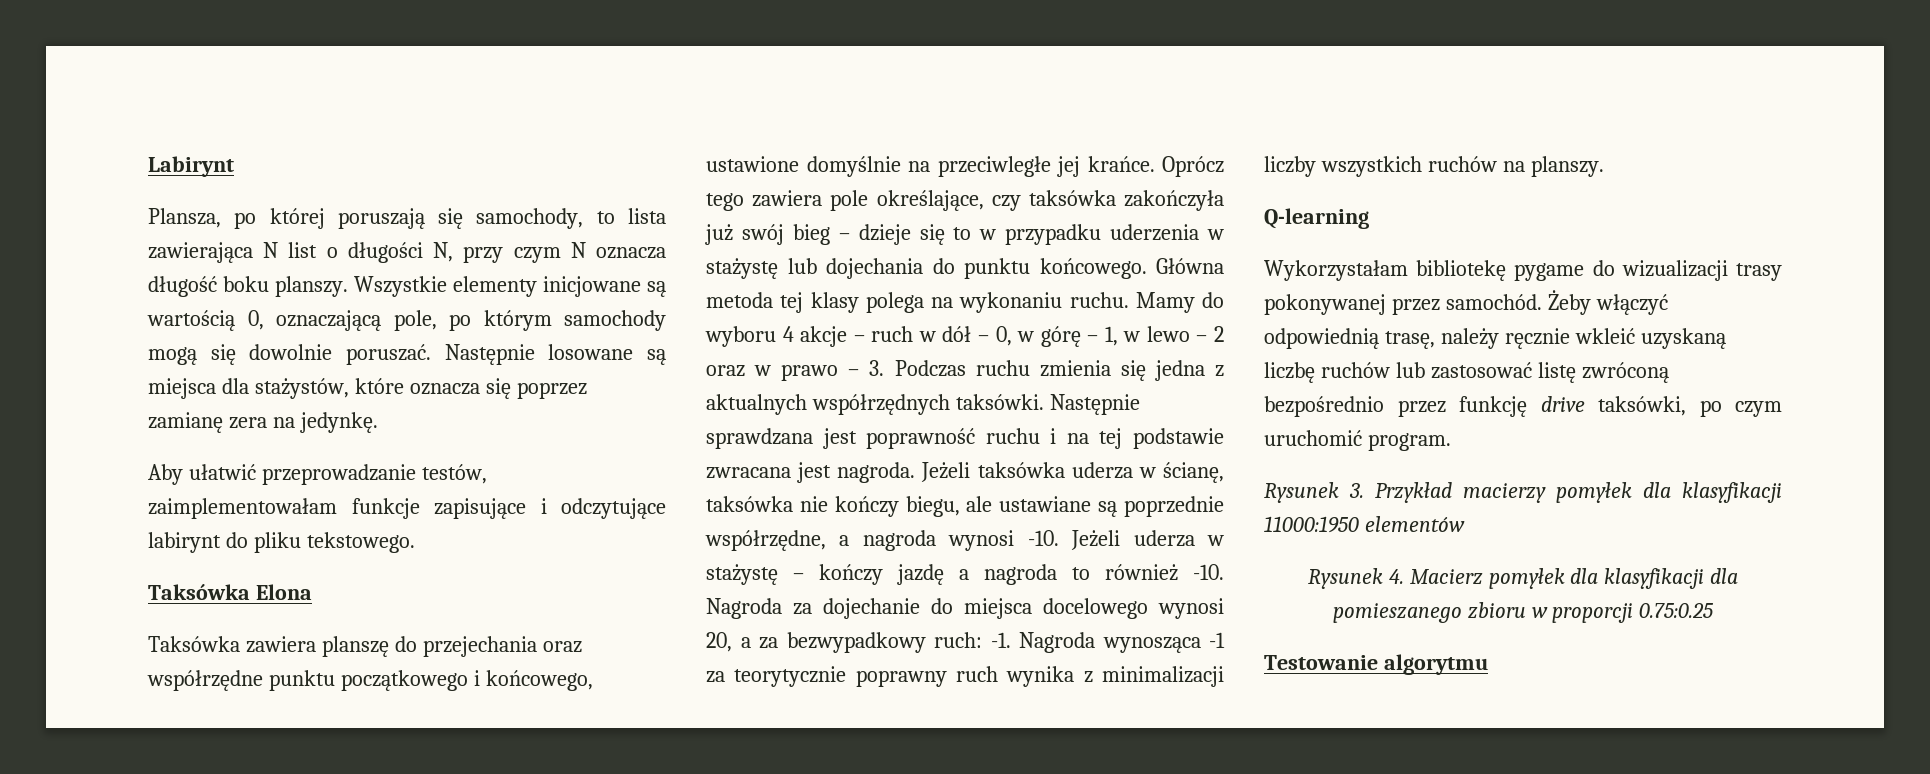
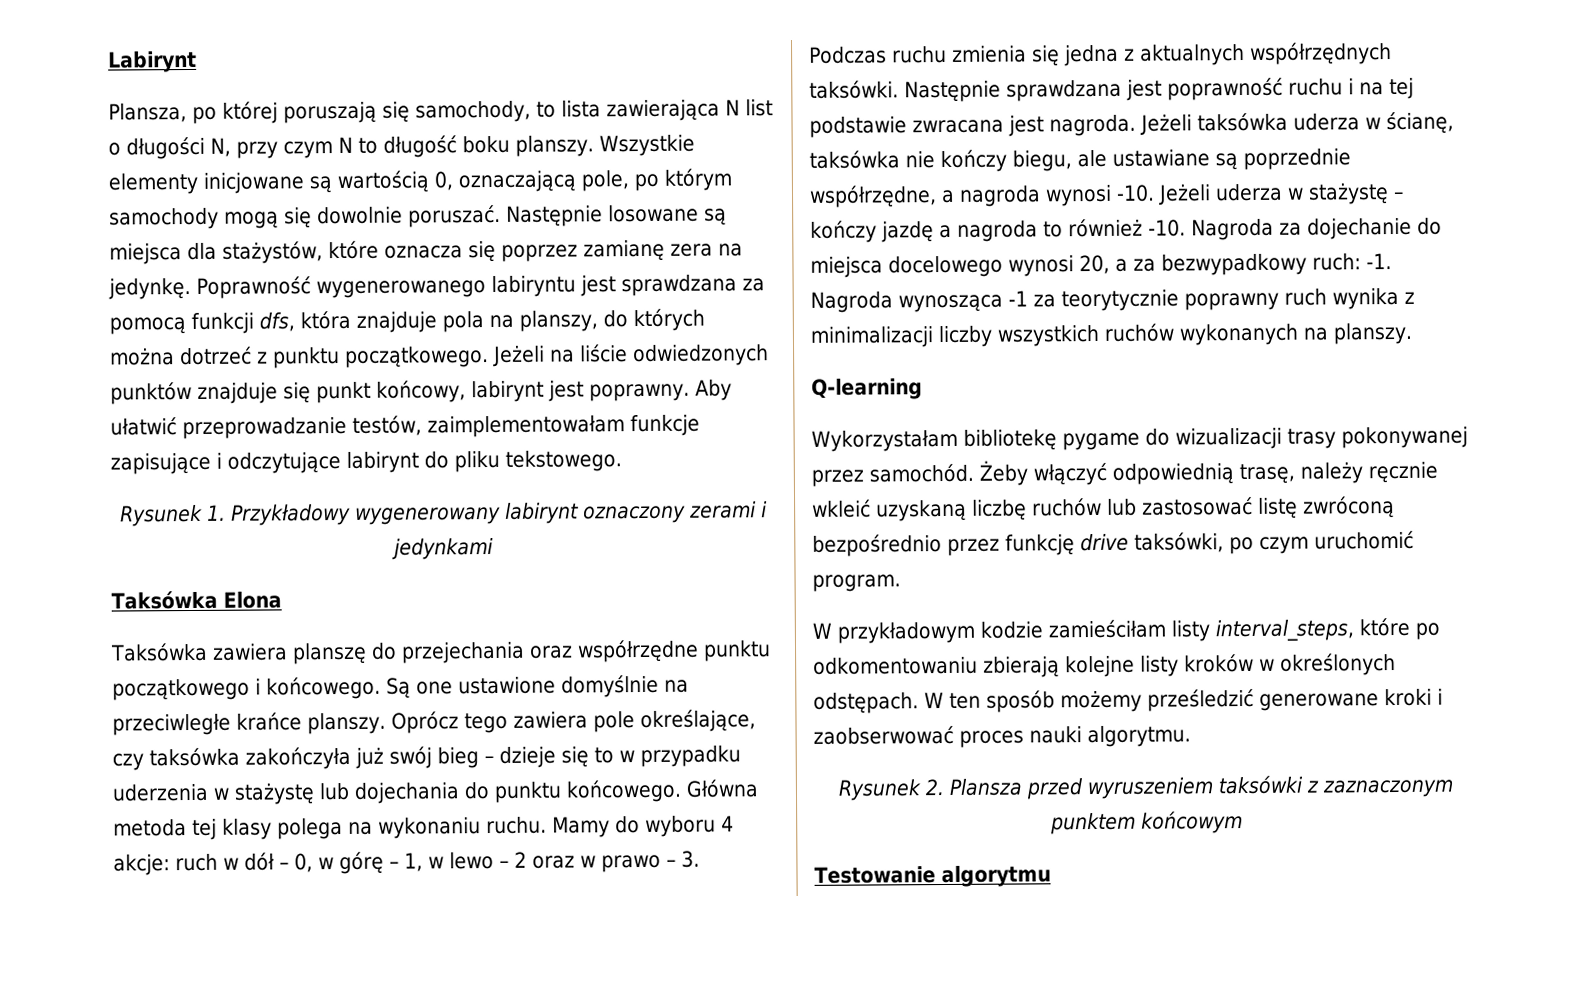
- Plansza, po której poruszają się samochody, to lista zawierająca N list o długości N, przy czym N oznacza długość boku planszy.
+ Plansza, po której poruszają się samochody, to lista zawierająca N list o długości N, przy czym N to długość boku planszy.
- Następnie losowane są miejsca dla stażystów, które oznacza się poprzez zamianę zera na jedynkę.
- Aby ułatwić przeprowadzanie testów, zaimplementowałam funkcje zapisujące i odczytujące labirynt do pliku tekstowego.
+ Następnie losowane są miejsca dla stażystów, które oznacza się poprzez zamianę zera na jedynkę. Poprawność wygenerowanego labiryntu jest sprawdzana za pomocą funkcji dfs, która znajduje pola na planszy, do których można dotrzeć z punktu początkowego. Jeżeli na liście odwiedzonych punktów znajduje się punkt końcowy, labirynt jest poprawny. Aby ułatwić przeprowadzanie testów, zaimplementowałam funkcje zapisujące i odczytujące labirynt do pliku tekstowego.
+ Rysunek 1. Przykładowy wygenerowany labirynt oznaczony zerami i jedynkami
- Taksówka zawiera planszę do przejechania oraz współrzędne punktu początkowego i końcowego, ustawione domyślnie na przeciwległe jej krańce.
+ Taksówka zawiera planszę do przejechania oraz współrzędne punktu początkowego i końcowego. Są one ustawione domyślnie na przeciwległe krańce planszy.
- Mamy do wyboru 4 akcje – ruch w dół – 0, w górę – 1, w lewo – 2 oraz w prawo – 3. Podczas ruchu zmienia się jedna z aktualnych współrzędnych taksówki.
+ Mamy do wyboru 4 akcje: ruch w dół – 0, w górę – 1, w lewo – 2 oraz w prawo – 3. Podczas ruchu zmienia się jedna z aktualnych współrzędnych taksówki.
- Nagroda wynosząca -1 za teorytycznie poprawny ruch wynika z minimalizacji liczby wszystkich ruchów na planszy.
+ Nagroda wynosząca -1 za teorytycznie poprawny ruch wynika z minimalizacji liczby wszystkich ruchów wykonanych na planszy.
- Rysunek 3. Przykład macierzy pomyłek dla klasyfikacji 11000:1950 elementów
- Rysunek 4. Macierz pomyłek dla klasyfikacji dla pomieszanego zbioru w proporcji 0.75:0.25
+ W przykładowym kodzie zamieściłam listy interval_steps, które po odkomentowaniu zbierają kolejne listy kroków w określonych odstępach. W ten sposób możemy prześledzić generowane kroki i zaobserwować proces nauki algorytmu.
+ Rysunek 2. Plansza przed wyruszeniem taksówki z zaznaczonym punktem końcowym

